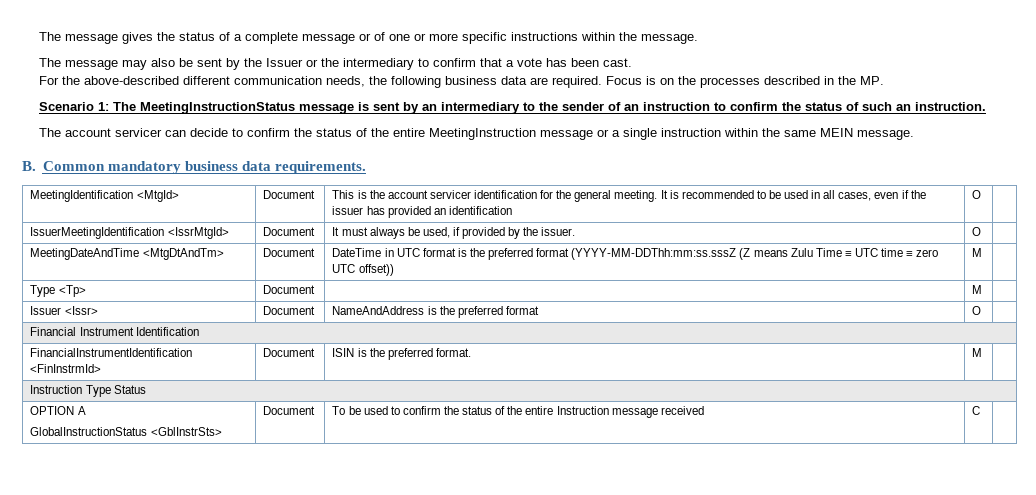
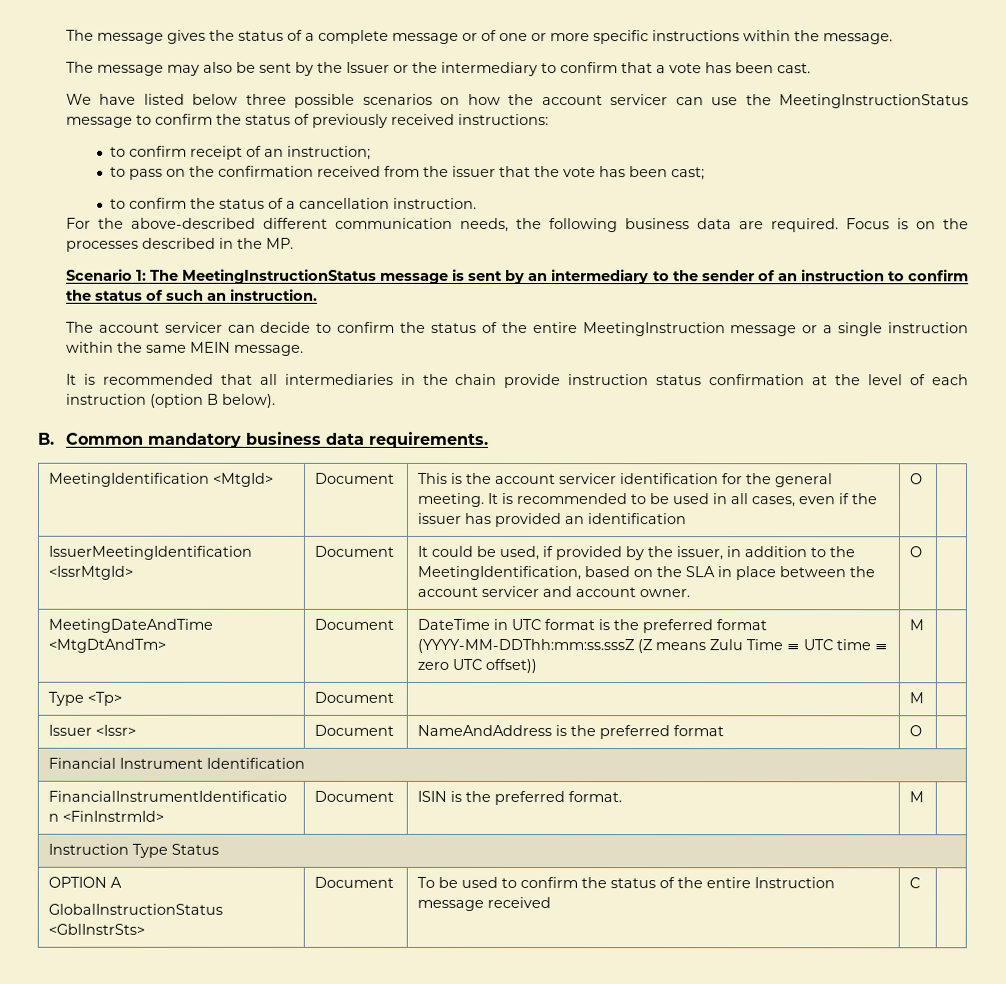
+ We have listed below three possible scenarios on how the account servicer can use the MeetingInstructionStatus message to confirm the status of previously received instructions:
+ to confirm receipt of an instruction;
+ to pass on the confirmation received from the issuer that the vote has been cast;
+ to confirm the status of a cancellation instruction.
+ It is recommended that all intermediaries in the chain provide instruction status confirmation at the level of each instruction (option B below).
- IssuerMeetingIdentification <IssrMtgId> | Document | It must always be used, if provided by the issuer. | O |
+ IssuerMeetingIdentification <IssrMtgId> | Document | It could be used, if provided by the issuer, in addition to the MeetingIdentification, based on the SLA in place between the account servicer and account owner. | O |

